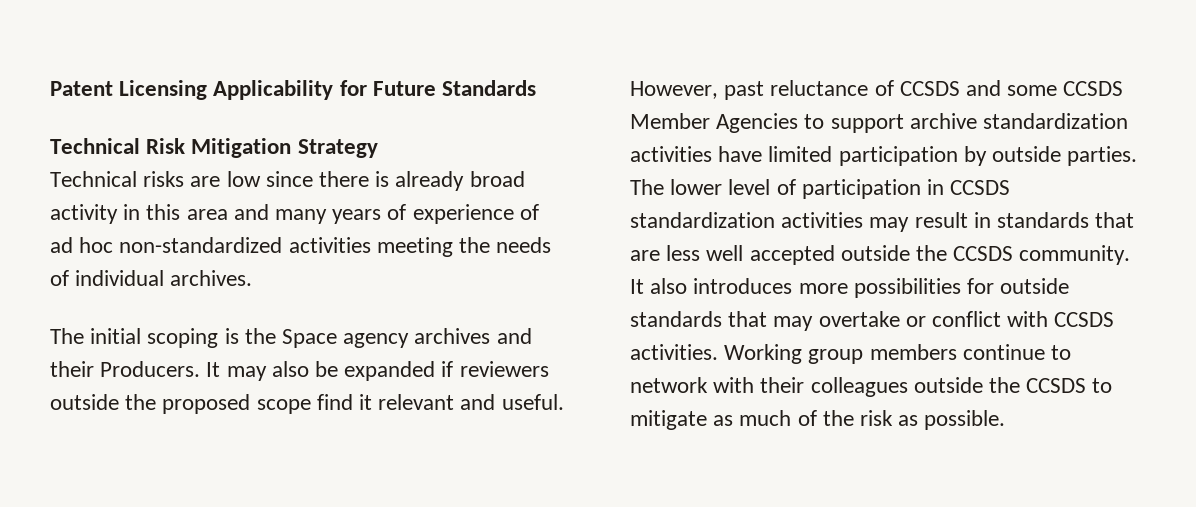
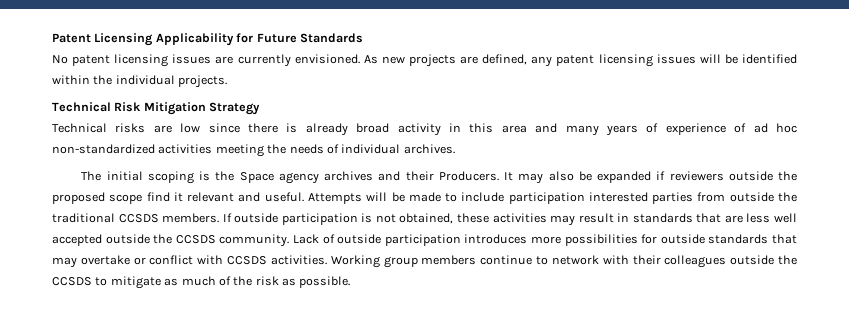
+ No patent licensing issues are currently envisioned. As new projects are defined, any patent licensing issues will be identified within the individual projects.
- However, past reluctance of CCSDS and some CCSDS Member Agencies to support archive standardization activities have limited participation by outside parties. The lower level of participation in CCSDS standardization activities may result in standards that are less well accepted outside the CCSDS community.
+ Attempts will be made to include participation interested parties from outside the traditional CCSDS members. If outside participation is not obtained, these activities may result in standards that are less well accepted outside the CCSDS community.
- It also introduces more possibilities for outside standards that may overtake or conflict with CCSDS activities.
+ Lack of outside participation introduces more possibilities for outside standards that may overtake or conflict with CCSDS activities.

